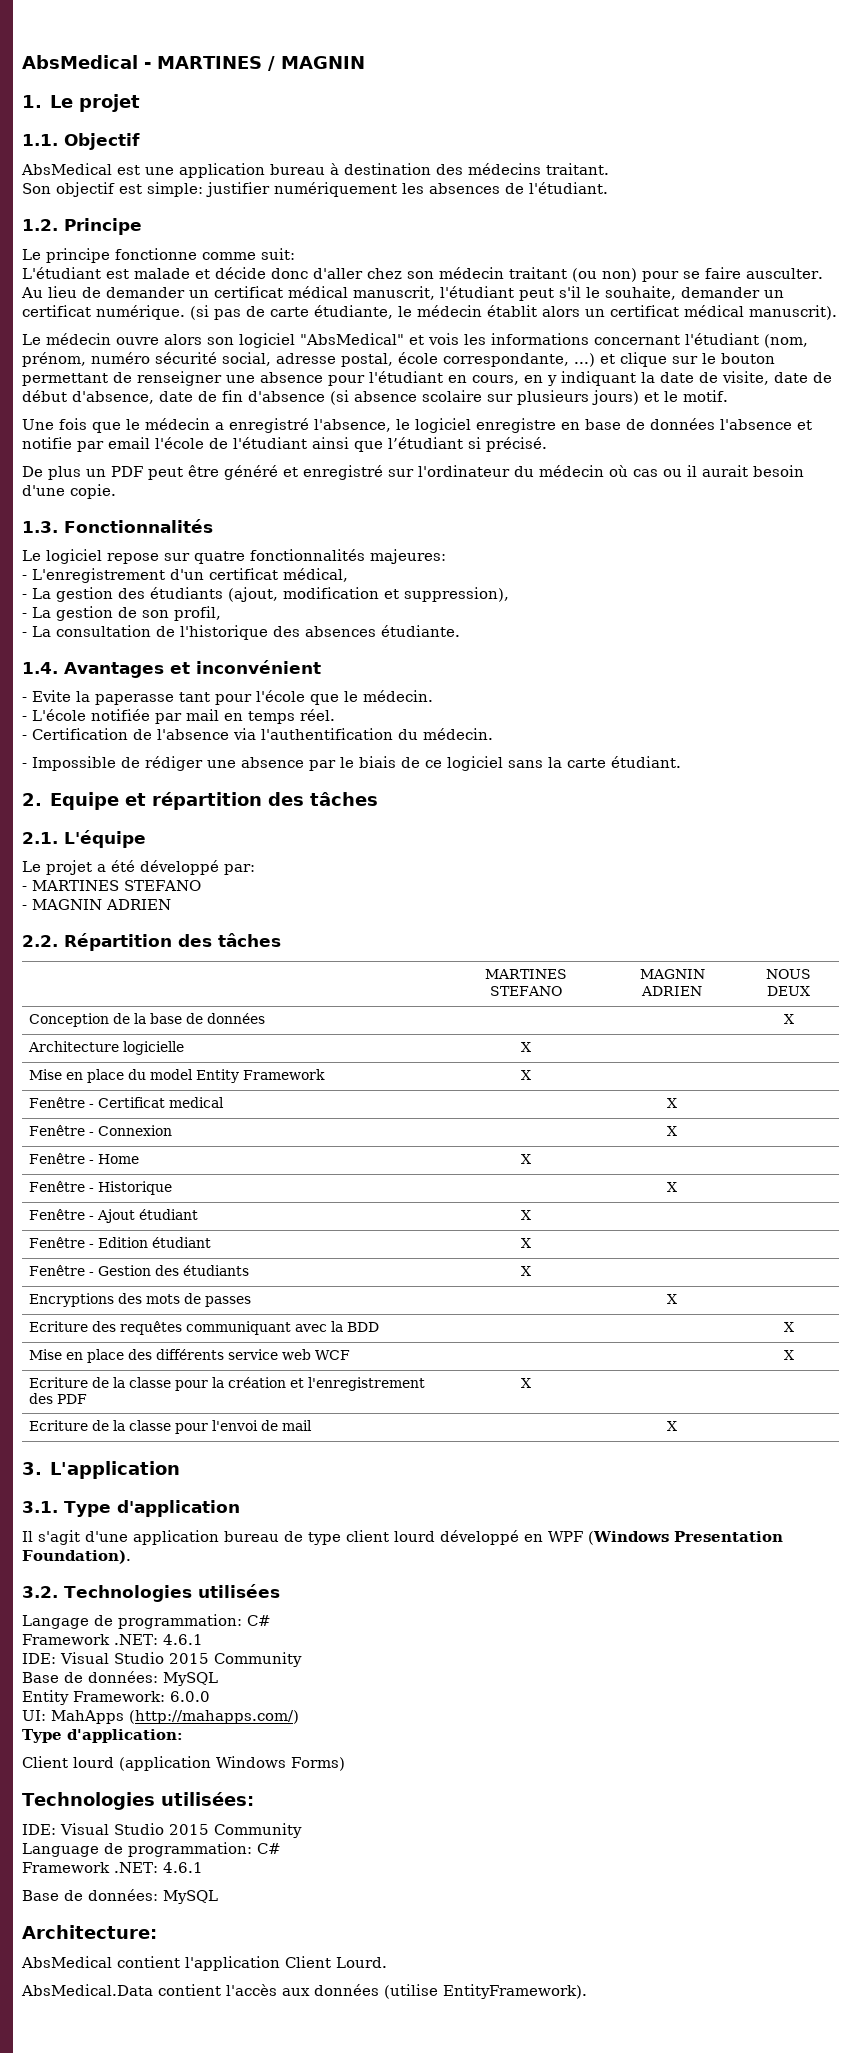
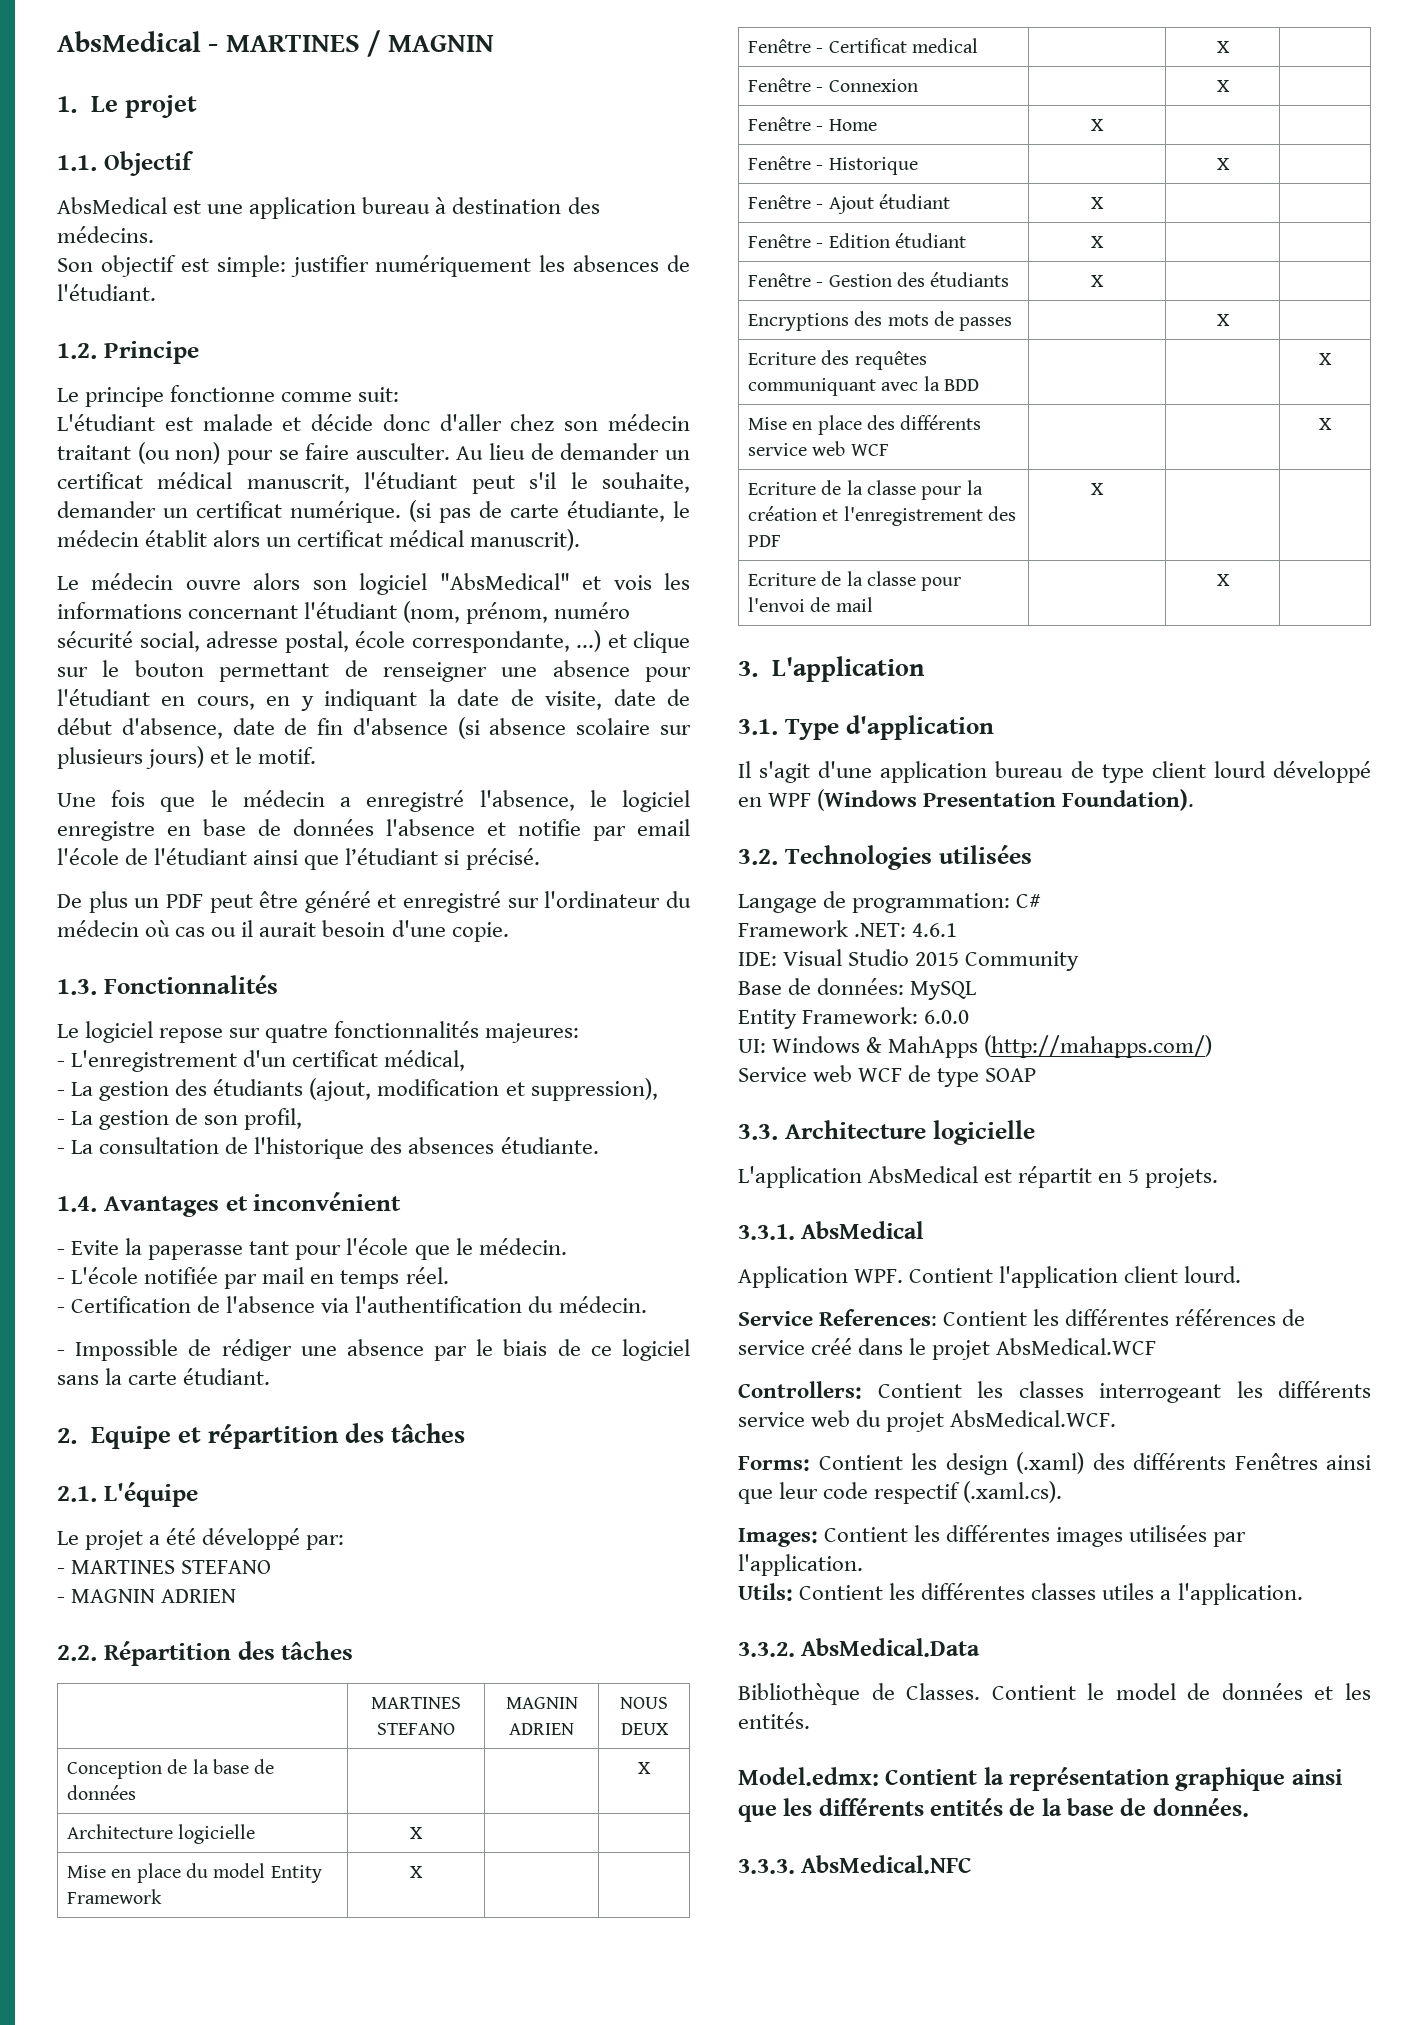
- AbsMedical est une application bureau à destination des médecins traitant.
+ AbsMedical est une application bureau à destination des médecins.
- UI: MahApps (http://mahapps.com/)
+ UI: Windows & MahApps (http://mahapps.com/)
- Type d'application:
- Client lourd (application Windows Forms)
- Technologies utilisées:
- IDE: Visual Studio 2015 Community
- Language de programmation: C#
- Framework .NET: 4.6.1
- Base de données: MySQL
- Architecture:
- AbsMedical contient l'application Client Lourd.
- AbsMedical.Data contient l'accès aux données (utilise EntityFramework).
+ Service web WCF de type SOAP
+ 3.3. Architecture logicielle
+ L'application AbsMedical est répartit en 5 projets.
+ 3.3.1. AbsMedical
+ Application WPF. Contient l'application client lourd.
+ Service References: Contient les différentes références de service créé dans le projet AbsMedical.WCF
+ Controllers: Contient les classes interrogeant les différents service web du projet AbsMedical.WCF.
+ Forms: Contient les design (.xaml) des différents Fenêtres ainsi que leur code respectif (.xaml.cs).
+ Images: Contient les différentes images utilisées par l'application.
+ Utils: Contient les différentes classes utiles a l'application.
+ 3.3.2. AbsMedical.Data
+ Bibliothèque de Classes. Contient le model de données et les entités.
+ Model.edmx: Contient la représentation graphique ainsi que les différents entités de la base de données.
+ 3.3.3. AbsMedical.NFC

